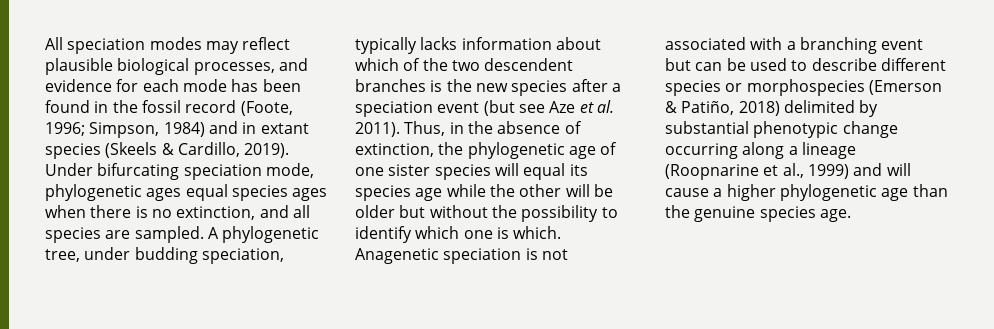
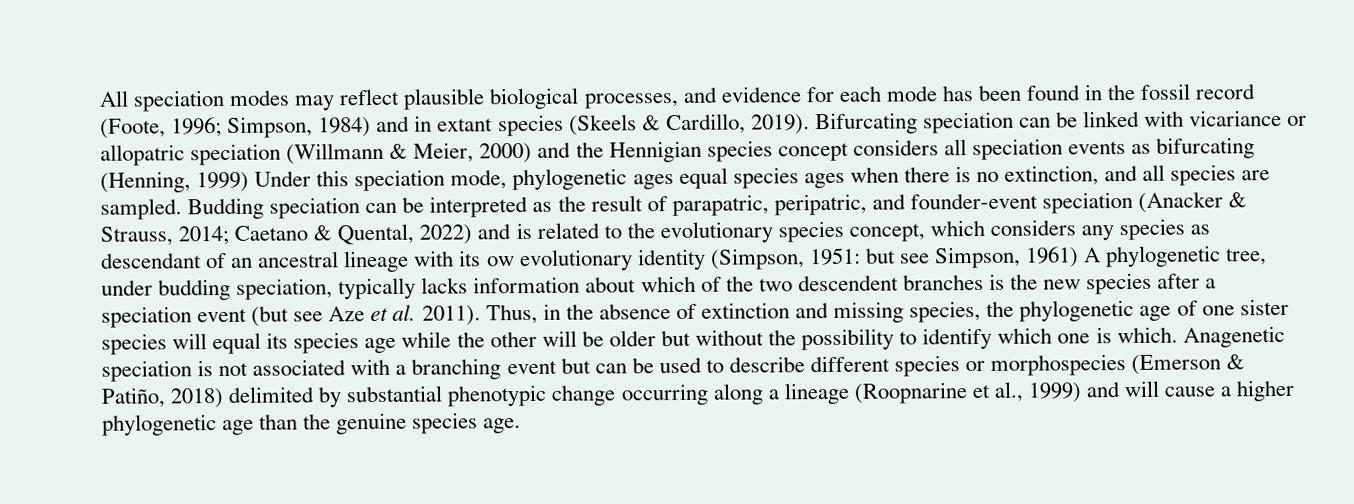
- Under bifurcating speciation mode, phylogenetic ages equal species ages when there is no extinction, and all species are sampled.
+ Bifurcating speciation can be linked with vicariance or allopatric speciation (Willmann & Meier, 2000) and the Hennigian species concept considers all speciation events as bifurcating (Henning, 1999) Under this speciation mode, phylogenetic ages equal species ages when there is no extinction, and all species are sampled.
- A phylogenetic tree, under budding speciation, typically lacks information about which of the two descendent branches is the new species after a speciation event (but see Aze et al. 2011).
+ Budding speciation can be interpreted as the result of parapatric, peripatric, and founder-event speciation (Anacker & Strauss, 2014; Caetano & Quental, 2022) and is related to the evolutionary species concept, which considers any species as descendant of an ancestral lineage with its ow evolutionary identity (Simpson, 1951: but see Simpson, 1961) A phylogenetic tree, under budding speciation, typically lacks information about which of the two descendent branches is the new species after a speciation event (but see Aze et al. 2011).
- Thus, in the absence of extinction, the phylogenetic age of one sister species will equal its species age while the other will be older but without the possibility to identify which one is which.
+ Thus, in the absence of extinction and missing species, the phylogenetic age of one sister species will equal its species age while the other will be older but without the possibility to identify which one is which.

